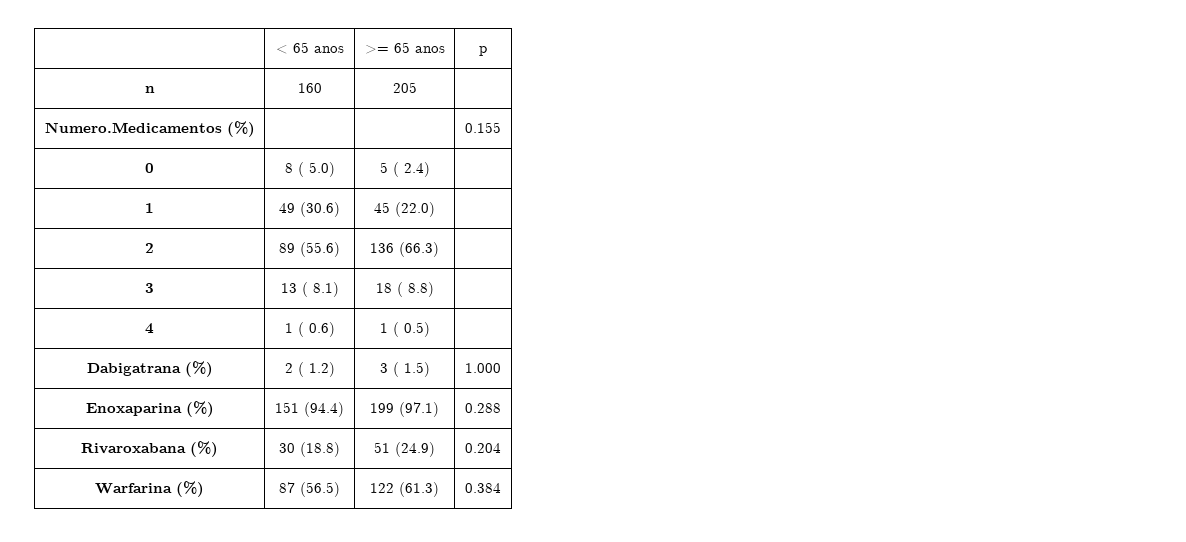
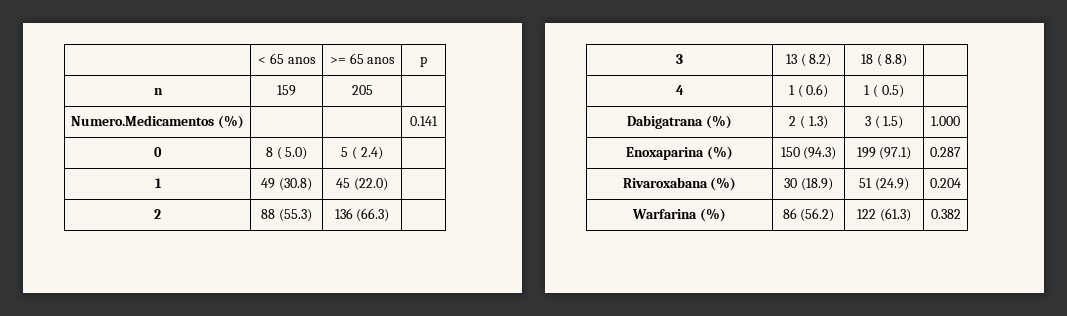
- n | 160 | 205 |
+ n | 159 | 205 |
- Numero.Medicamentos (%) | | | 0.155
+ Numero.Medicamentos (%) | | | 0.141
- 1 | 49 (30.6) | 45 (22.0) |
+ 1 | 49 (30.8) | 45 (22.0) |
- 2 | 89 (55.6) | 136 (66.3) |
+ 2 | 88 (55.3) | 136 (66.3) |
- 3 | 13 ( 8.1) | 18 ( 8.8) |
+ 3 | 13 ( 8.2) | 18 ( 8.8) |
- Dabigatrana (%) | 2 ( 1.2) | 3 ( 1.5) | 1.000
+ Dabigatrana (%) | 2 ( 1.3) | 3 ( 1.5) | 1.000
- Enoxaparina (%) | 151 (94.4) | 199 (97.1) | 0.288
+ Enoxaparina (%) | 150 (94.3) | 199 (97.1) | 0.287
- Rivaroxabana (%) | 30 (18.8) | 51 (24.9) | 0.204
+ Rivaroxabana (%) | 30 (18.9) | 51 (24.9) | 0.204
- Warfarina (%) | 87 (56.5) | 122 (61.3) | 0.384
+ Warfarina (%) | 86 (56.2) | 122 (61.3) | 0.382

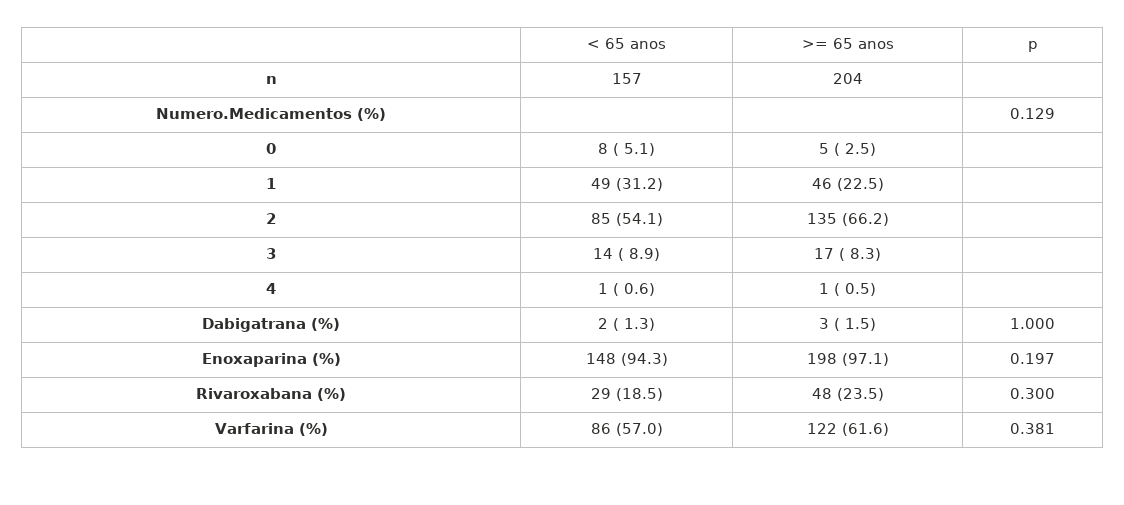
- n | 159 | 205 |
+ n | 157 | 204 |
- Numero.Medicamentos (%) | | | 0.141
+ Numero.Medicamentos (%) | | | 0.129
- 0 | 8 ( 5.0) | 5 ( 2.4) |
+ 0 | 8 ( 5.1) | 5 ( 2.5) |
- 1 | 49 (30.8) | 45 (22.0) |
- 2 | 88 (55.3) | 136 (66.3) |
- 3 | 13 ( 8.2) | 18 ( 8.8) |
+ 1 | 49 (31.2) | 46 (22.5) |
+ 2 | 85 (54.1) | 135 (66.2) |
+ 3 | 14 ( 8.9) | 17 ( 8.3) |
- Enoxaparina (%) | 150 (94.3) | 199 (97.1) | 0.287
+ Enoxaparina (%) | 148 (94.3) | 198 (97.1) | 0.197
- Rivaroxabana (%) | 30 (18.9) | 51 (24.9) | 0.204
- Warfarina (%) | 86 (56.2) | 122 (61.3) | 0.382
+ Rivaroxabana (%) | 29 (18.5) | 48 (23.5) | 0.300
+ Varfarina (%) | 86 (57.0) | 122 (61.6) | 0.381

